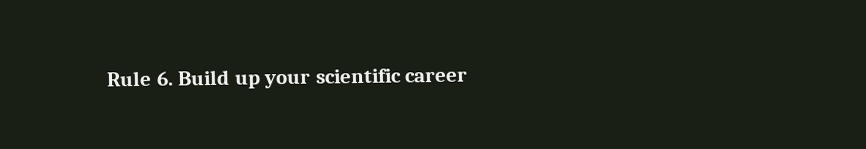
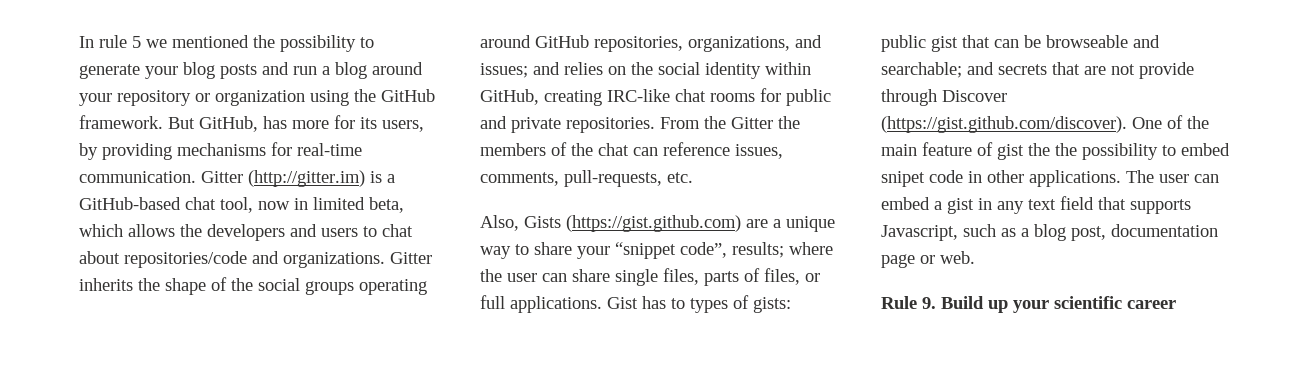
- Rule 6. Build up your scientific career
+ In rule 5 we mentioned the possibility to generate your blog posts and run a blog around your repository or organization using the GitHub framework. But GitHub, has more for its users, by providing mechanisms for real-time communication. Gitter (http://gitter.im) is a GitHub-based chat tool, now in limited beta, which allows the developers and users to chat about repositories/code and organizations. Gitter inherits the shape of the social groups operating around GitHub repositories, organizations, and issues; and relies on the social identity within GitHub, creating IRC-like chat rooms for public and private repositories. From the Gitter the members of the chat can reference issues, comments, pull-requests, etc.
+ Also, Gists (https://gist.github.com) are a unique way to share your “snippet code”, results; where the user can share single files, parts of files, or full applications. Gist has to types of gists: public gist that can be browseable and searchable; and secrets that are not provide through Discover (https://gist.github.com/discover). One of the main feature of gist the the possibility to embed snipet code in other applications. The user can embed a gist in any text field that supports Javascript, such as a blog post, documentation page or web.
+ Rule 9. Build up your scientific career

